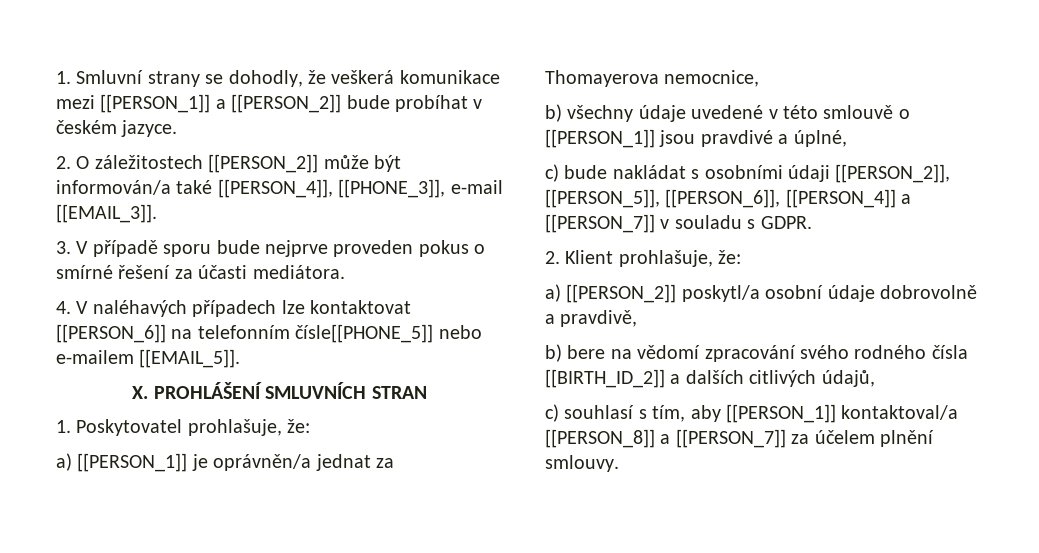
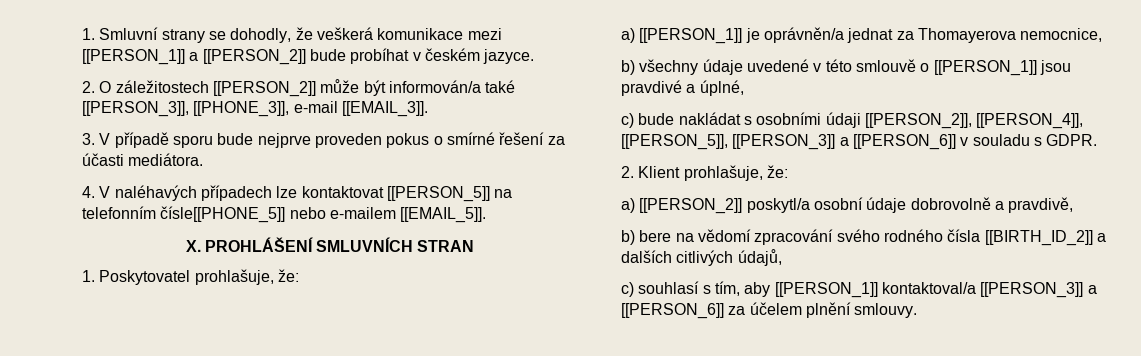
- 2. O záležitostech [[PERSON_2]] může být informován/a také [[PERSON_4]], [[PHONE_3]], e-mail [[EMAIL_3]].
+ 2. O záležitostech [[PERSON_2]] může být informován/a také [[PERSON_3]], [[PHONE_3]], e-mail [[EMAIL_3]].
- 4. V naléhavých případech lze kontaktovat [[PERSON_6]] na telefonním čísle[[PHONE_5]] nebo e-mailem [[EMAIL_5]].
+ 4. V naléhavých případech lze kontaktovat [[PERSON_5]] na telefonním čísle[[PHONE_5]] nebo e-mailem [[EMAIL_5]].
- c) bude nakládat s osobními údaji [[PERSON_2]], [[PERSON_5]], [[PERSON_6]], [[PERSON_4]] a [[PERSON_7]] v souladu s GDPR.
+ c) bude nakládat s osobními údaji [[PERSON_2]], [[PERSON_4]], [[PERSON_5]], [[PERSON_3]] a [[PERSON_6]] v souladu s GDPR.
- c) souhlasí s tím, aby [[PERSON_1]] kontaktoval/a [[PERSON_8]] a [[PERSON_7]] za účelem plnění smlouvy.
+ c) souhlasí s tím, aby [[PERSON_1]] kontaktoval/a [[PERSON_3]] a [[PERSON_6]] za účelem plnění smlouvy.

